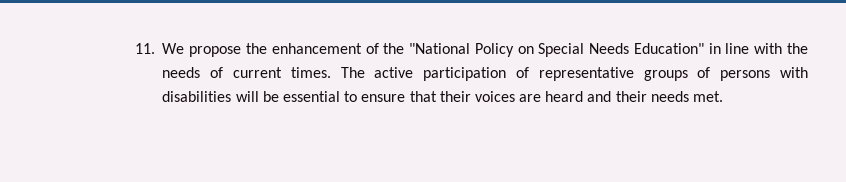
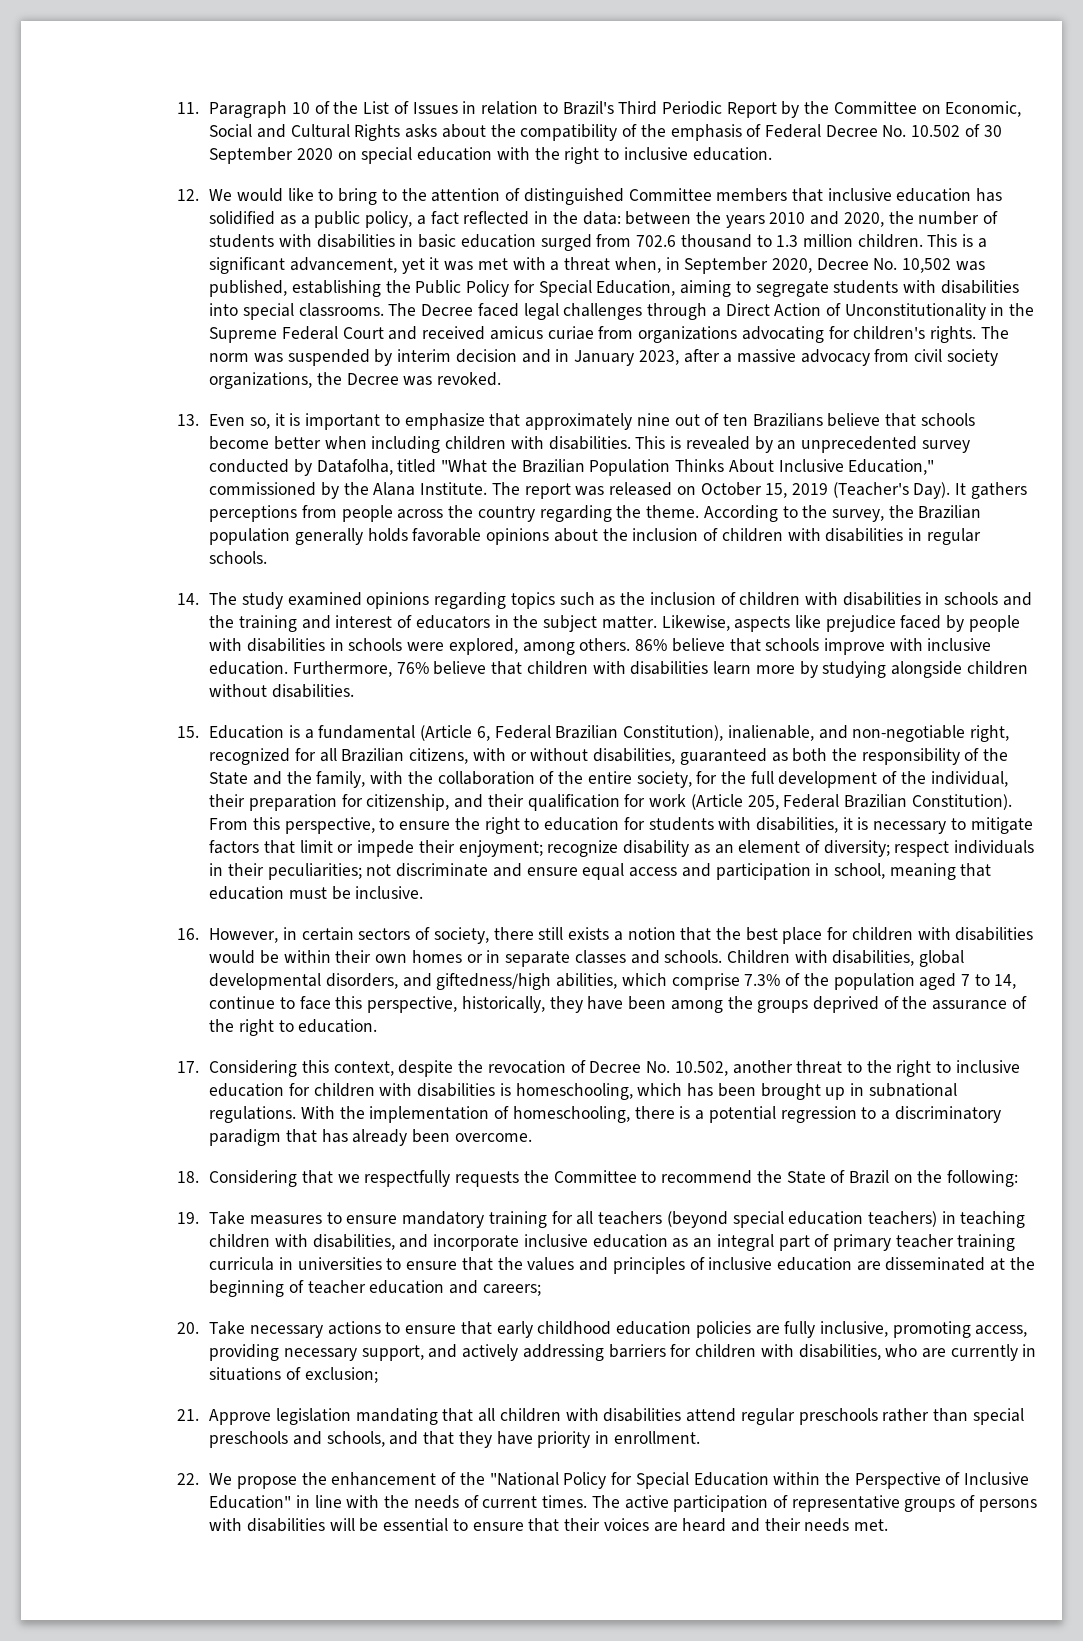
- 11. We propose the enhancement of the "National Policy on Special Needs Education" in line with the needs of current times.
+ 11. Paragraph 10 of the List of Issues in relation to Brazil's Third Periodic Report by the Committee on Economic, Social and Cultural Rights asks about the compatibility of the emphasis of Federal Decree No. 10.502 of 30 September 2020 on special education with the right to inclusive education.
+ 12. We would like to bring to the attention of distinguished Committee members that inclusive education has solidified as a public policy, a fact reflected in the data: between the years 2010 and 2020, the number of students with disabilities in basic education surged from 702.6 thousand to 1.3 million children. This is a significant advancement, yet it was met with a threat when, in September 2020, Decree No. 10,502 was published, establishing the Public Policy for Special Education, aiming to segregate students with disabilities into special classrooms. The Decree faced legal challenges through a Direct Action of Unconstitutionality in the Supreme Federal Court and received amicus curiae from organizations advocating for children's rights. The norm was suspended by interim decision and in January 2023, after a massive advocacy from civil society organizations, the Decree was revoked.
+ 13. Even so, it is important to emphasize that approximately nine out of ten Brazilians believe that schools become better when including children with disabilities. This is revealed by an unprecedented survey conducted by Datafolha, titled "What the Brazilian Population Thinks About Inclusive Education," commissioned by the Alana Institute. The report was released on October 15, 2019 (Teacher's Day). It gathers perceptions from people across the country regarding the theme. According to the survey, the Brazilian population generally holds favorable opinions about the inclusion of children with disabilities in regular schools.
+ 14. The study examined opinions regarding topics such as the inclusion of children with disabilities in schools and the training and interest of educators in the subject matter. Likewise, aspects like prejudice faced by people with disabilities in schools were explored, among others. 86% believe that schools improve with inclusive education. Furthermore, 76% believe that children with disabilities learn more by studying alongside children without disabilities.
+ 15. Education is a fundamental (Article 6, Federal Brazilian Constitution), inalienable, and non-negotiable right, recognized for all Brazilian citizens, with or without disabilities, guaranteed as both the responsibility of the State and the family, with the collaboration of the entire society, for the full development of the individual, their preparation for citizenship, and their qualification for work (Article 205, Federal Brazilian Constitution). From this perspective, to ensure the right to education for students with disabilities, it is necessary to mitigate factors that limit or impede their enjoyment; recognize disability as an element of diversity; respect individuals in their peculiarities; not discriminate and ensure equal access and participation in school, meaning that education must be inclusive.
+ 16. However, in certain sectors of society, there still exists a notion that the best place for children with disabilities would be within their own homes or in separate classes and schools. Children with disabilities, global developmental disorders, and giftedness/high abilities, which comprise 7.3% of the population aged 7 to 14, continue to face this perspective, historically, they have been among the groups deprived of the assurance of the right to education.
+ 17. Considering this context, despite the revocation of Decree No. 10.502, another threat to the right to inclusive education for children with disabilities is homeschooling, which has been brought up in subnational regulations. With the implementation of homeschooling, there is a potential regression to a discriminatory paradigm that has already been overcome.
+ 18. Considering that we respectfully requests the Committee to recommend the State of Brazil on the following:
+ 19. Take measures to ensure mandatory training for all teachers (beyond special education teachers) in teaching children with disabilities, and incorporate inclusive education as an integral part of primary teacher training curricula in universities to ensure that the values and principles of inclusive education are disseminated at the beginning of teacher education and careers;
+ 20. Take necessary actions to ensure that early childhood education policies are fully inclusive, promoting access, providing necessary support, and actively addressing barriers for children with disabilities, who are currently in situations of exclusion;
+ 21. Approve legislation mandating that all children with disabilities attend regular preschools rather than special preschools and schools, and that they have priority in enrollment.
+ 22. We propose the enhancement of the "National Policy for Special Education within the Perspective of Inclusive Education" in line with the needs of current times.

